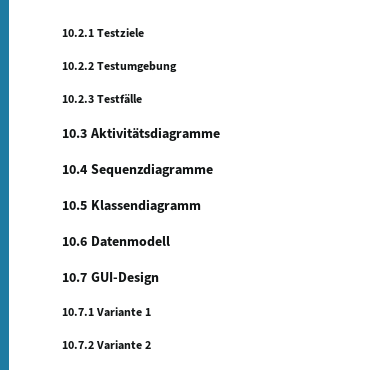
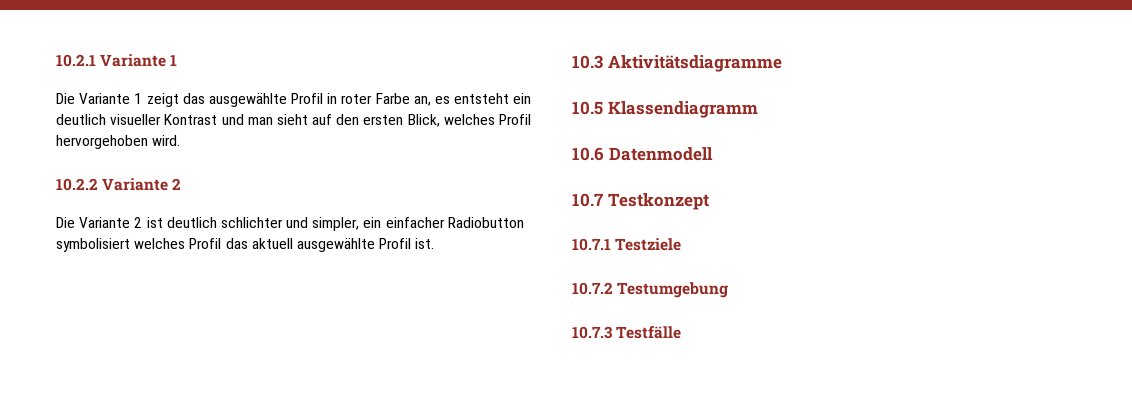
- 10.2.1 Testziele
- 10.2.2 Testumgebung
- 10.2.3 Testfälle
+ 10.2.1 Variante 1
+ Die Variante 1 zeigt das ausgewählte Profil in roter Farbe an, es entsteht ein deutlich visueller Kontrast und man sieht auf den ersten Blick, welches Profil hervorgehoben wird.
+ 10.2.2 Variante 2
+ Die Variante 2 ist deutlich schlichter und simpler, ein einfacher Radiobutton symbolisiert welches Profil das aktuell ausgewählte Profil ist.
- 10.4 Sequenzdiagramme
- 10.7 GUI-Design
+ 10.7 Testkonzept
- 10.7.1 Variante 1
+ 10.7.1 Testziele
- 10.7.2 Variante 2
+ 10.7.2 Testumgebung
+ 10.7.3 Testfälle

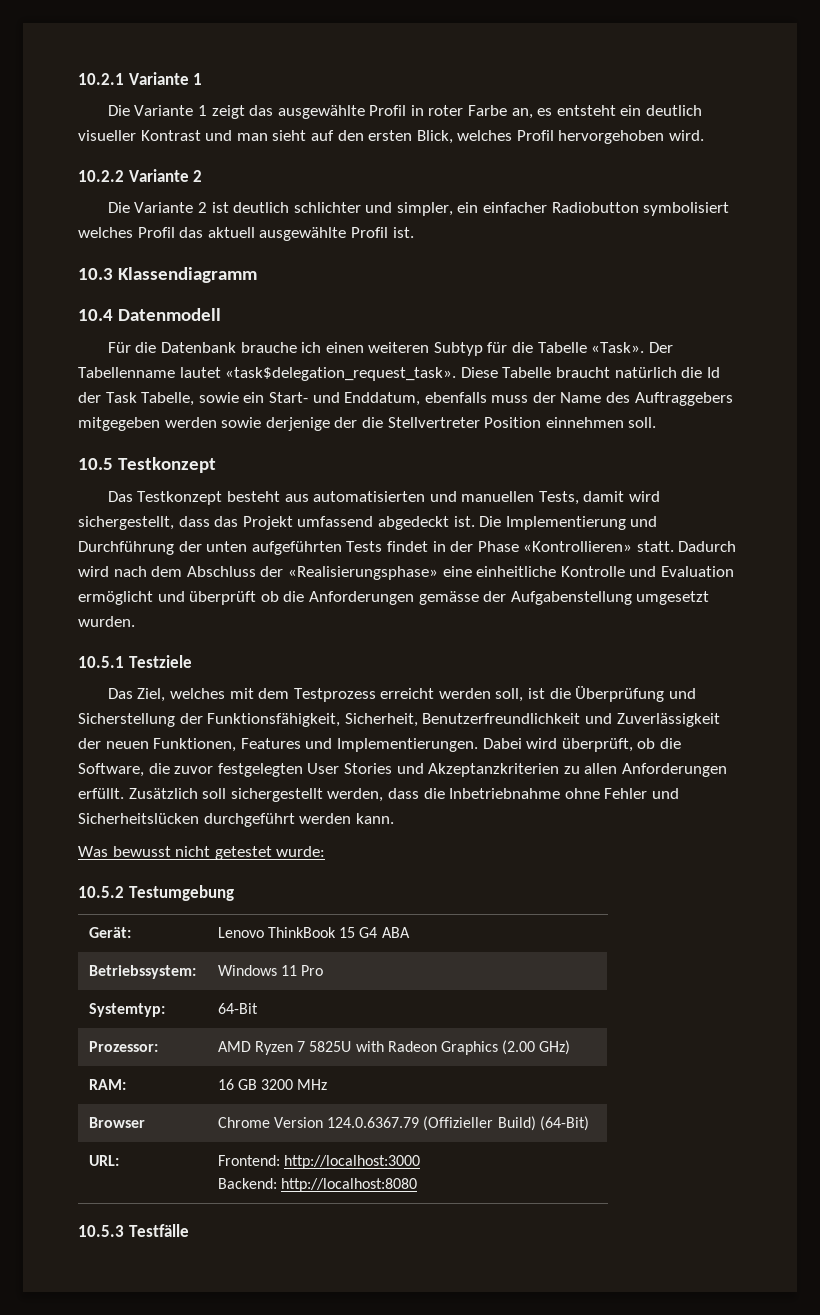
- 10.3 Aktivitätsdiagramme
- 10.5 Klassendiagramm
- 10.6 Datenmodell
- 10.7 Testkonzept
- 10.7.1 Testziele
- 10.7.2 Testumgebung
- 10.7.3 Testfälle
+ 10.3 Klassendiagramm
+ 10.4 Datenmodell
+ Für die Datenbank brauche ich einen weiteren Subtyp für die Tabelle «Task». Der Tabellenname lautet «task$delegation_request_task». Diese Tabelle braucht natürlich die Id der Task Tabelle, sowie ein Start- und Enddatum, ebenfalls muss der Name des Auftraggebers mitgegeben werden sowie derjenige der die Stellvertreter Position einnehmen soll.
+ 10.5 Testkonzept
+ Das Testkonzept besteht aus automatisierten und manuellen Tests, damit wird sichergestellt, dass das Projekt umfassend abgedeckt ist. Die Implementierung und Durchführung der unten aufgeführten Tests findet in der Phase «Kontrollieren» statt. Dadurch wird nach dem Abschluss der «Realisierungsphase» eine einheitliche Kontrolle und Evaluation ermöglicht und überprüft ob die Anforderungen gemässe der Aufgabenstellung umgesetzt wurden.
+ 10.5.1 Testziele
+ Das Ziel, welches mit dem Testprozess erreicht werden soll, ist die Überprüfung und Sicherstellung der Funktionsfähigkeit, Sicherheit, Benutzerfreundlichkeit und Zuverlässigkeit der neuen Funktionen, Features und Implementierungen. Dabei wird überprüft, ob die Software, die zuvor festgelegten User Stories und Akzeptanzkriterien zu allen Anforderungen erfüllt. Zusätzlich soll sichergestellt werden, dass die Inbetriebnahme ohne Fehler und Sicherheitslücken durchgeführt werden kann.
+ Was bewusst nicht getestet wurde:
+ 10.5.2 Testumgebung
+ Gerät: | Lenovo ThinkBook 15 G4 ABA
+ Betriebssystem: | Windows 11 Pro
+ Systemtyp: | 64-Bit
+ Prozessor: | AMD Ryzen 7 5825U with Radeon Graphics (2.00 GHz)
+ RAM: | 16 GB 3200 MHz
+ Browser | Chrome Version 124.0.6367.79 (Offizieller Build) (64-Bit)
+ URL: | Frontend: http://localhost:3000
+ Backend: http://localhost:8080
+ 10.5.3 Testfälle

